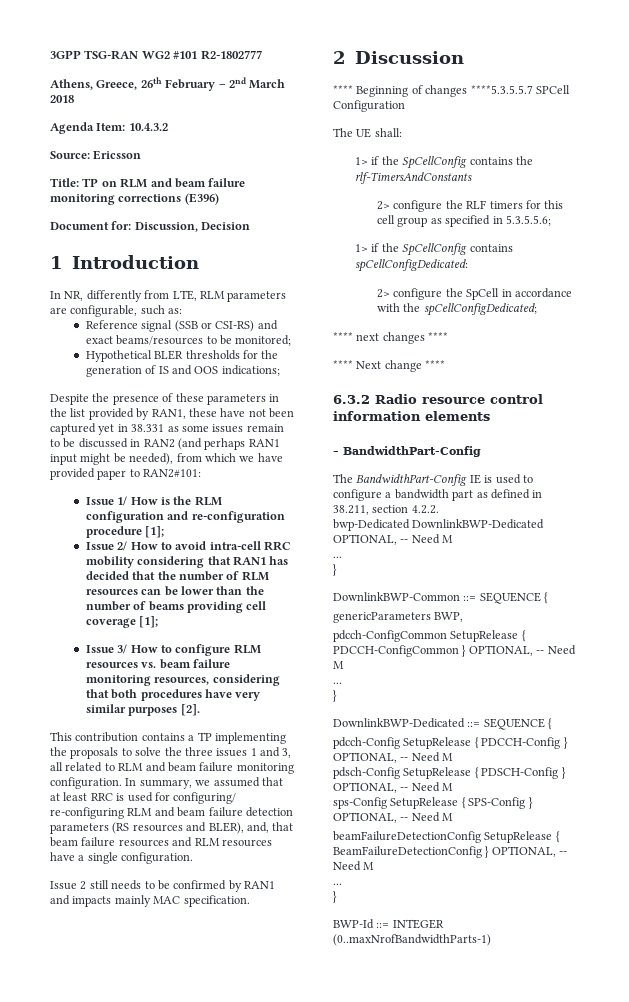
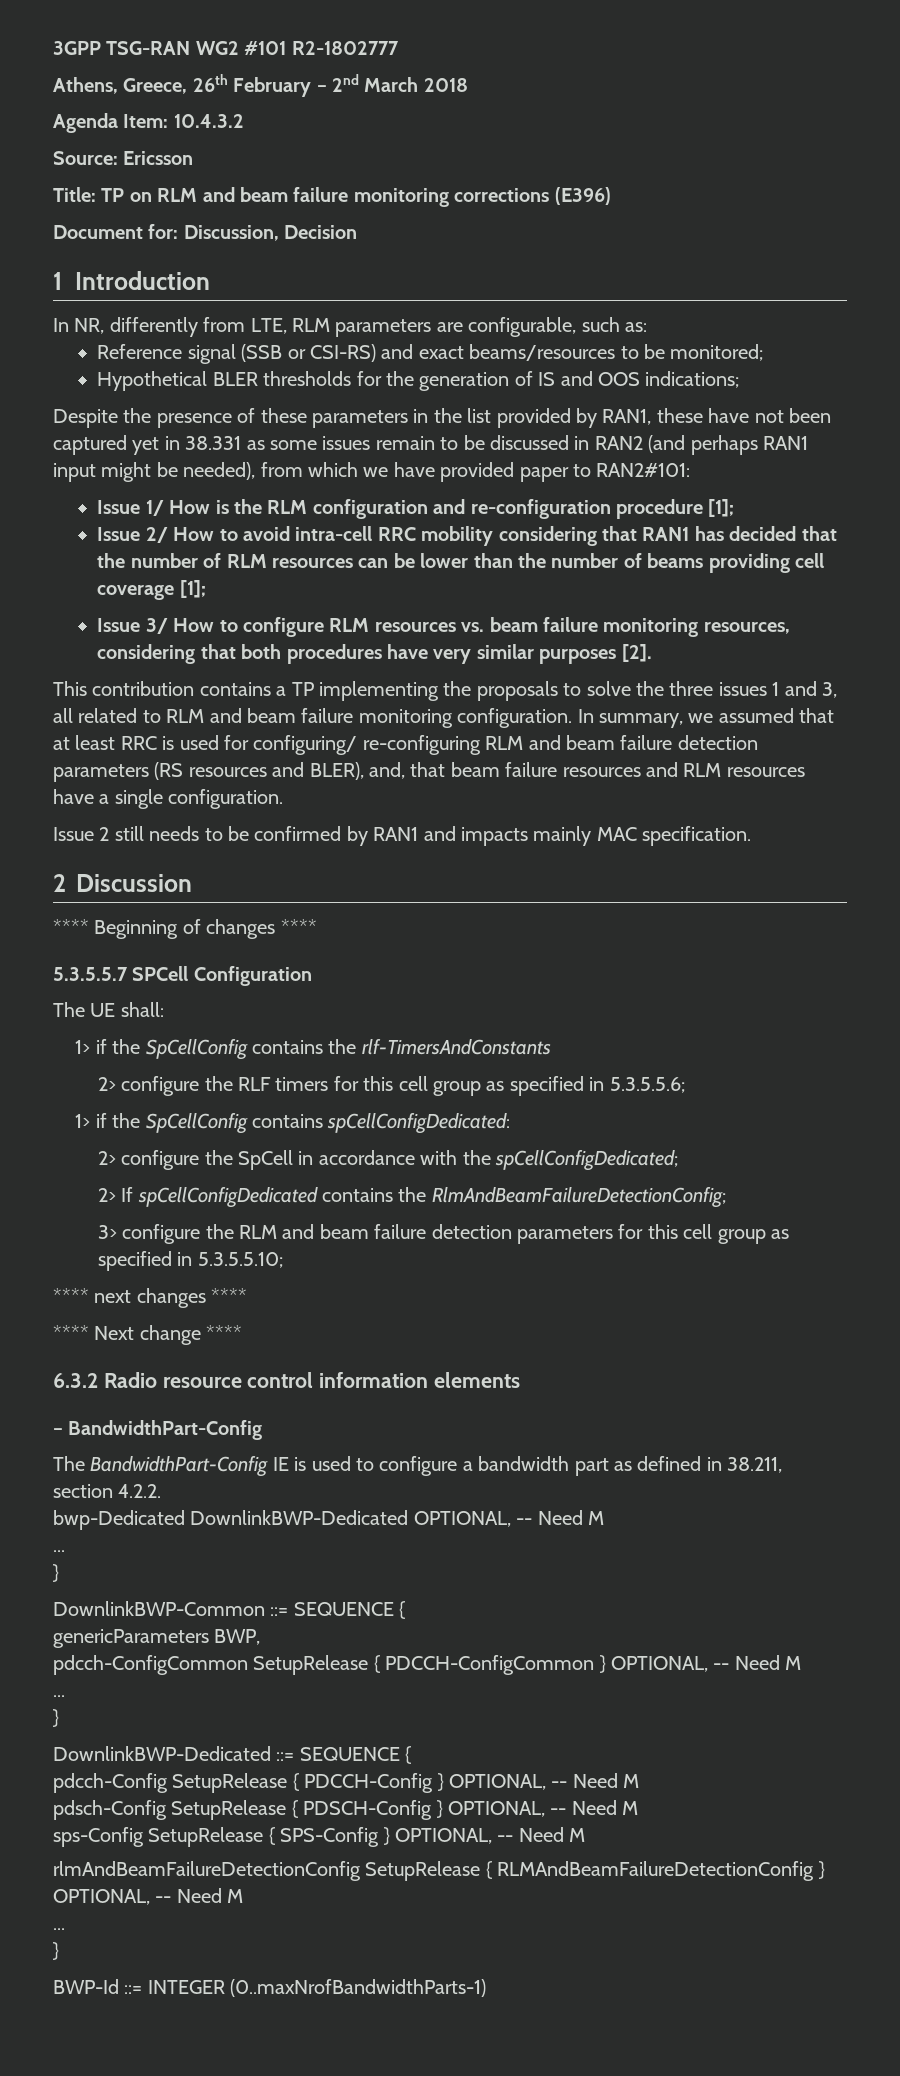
- **** Beginning of changes ****5.3.5.5.7 SPCell Configuration
+ **** Beginning of changes ****
+ 5.3.5.5.7 SPCell Configuration
+ 2> If spCellConfigDedicated contains the RlmAndBeamFailureDetectionConfig;
+ 3> configure the RLM and beam failure detection parameters for this cell group as specified in 5.3.5.5.10;
- beamFailureDetectionConfig SetupRelease { BeamFailureDetectionConfig } OPTIONAL, -- Need M
+ rlmAndBeamFailureDetectionConfig SetupRelease { RLMAndBeamFailureDetectionConfig } OPTIONAL, -- Need M

